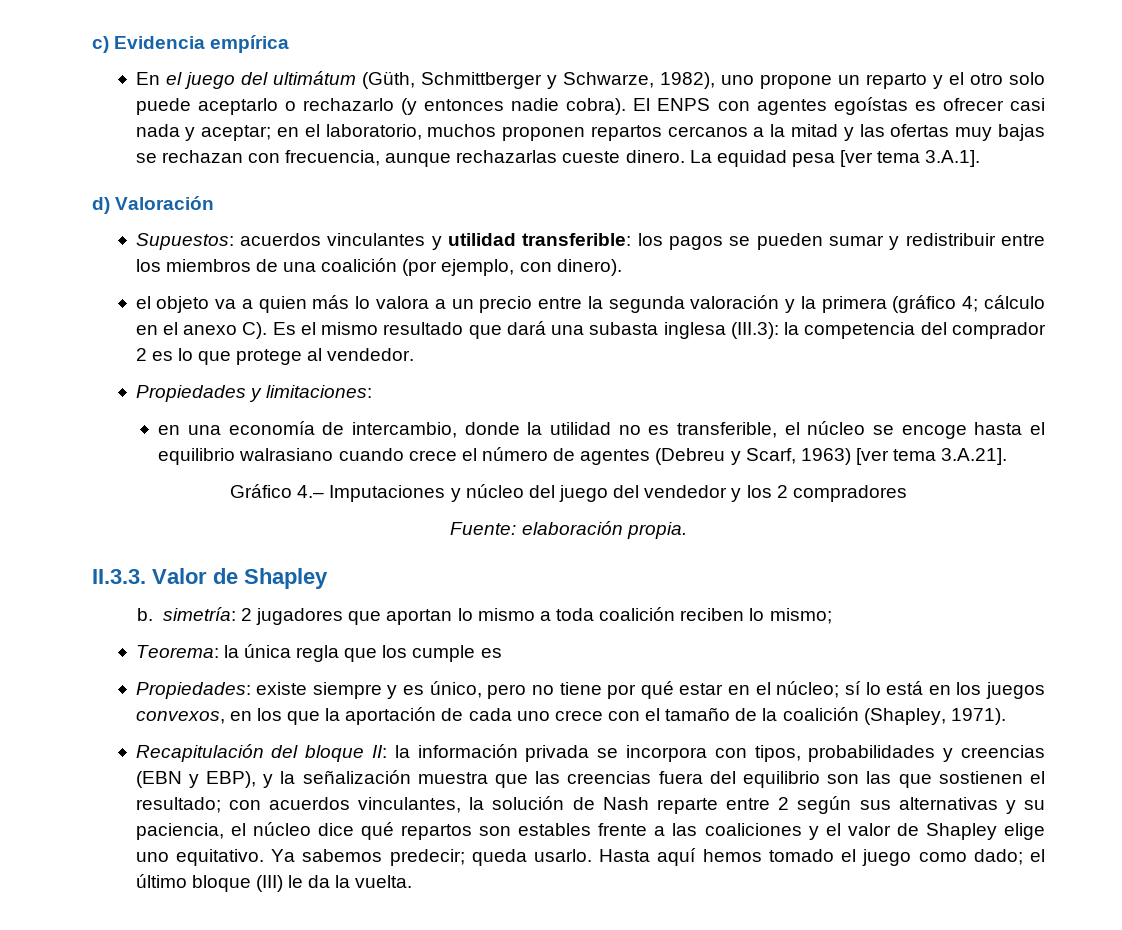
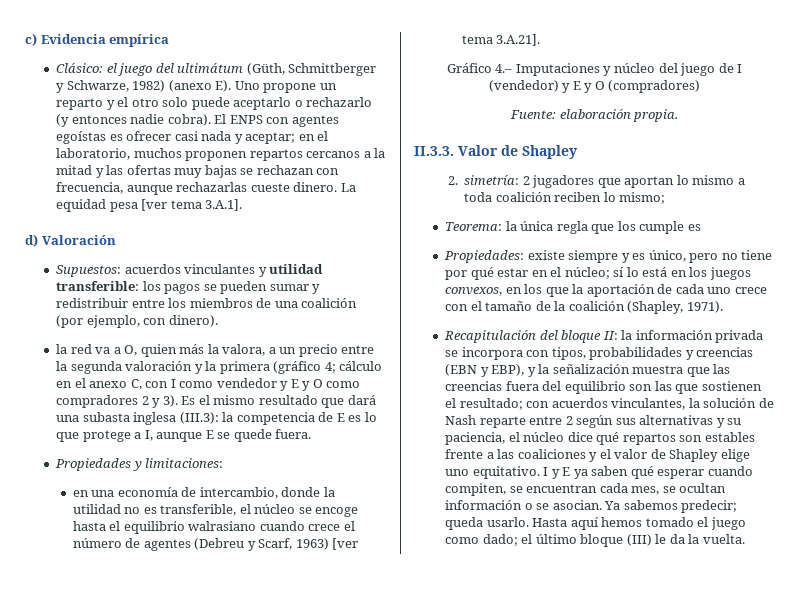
- En el juego del ultimátum (Güth, Schmittberger y Schwarze, 1982), uno propone un reparto y el otro solo puede aceptarlo o rechazarlo (y entonces nadie cobra).
+ Clásico: el juego del ultimátum (Güth, Schmittberger y Schwarze, 1982) (anexo E). Uno propone un reparto y el otro solo puede aceptarlo o rechazarlo (y entonces nadie cobra).
- el objeto va a quien más lo valora a un precio entre la segunda valoración y la primera (gráfico 4; cálculo en el anexo C). Es el mismo resultado que dará una subasta inglesa (III.3): la competencia del comprador 2 es lo que protege al vendedor.
+ la red va a O, quien más la valora, a un precio entre la segunda valoración y la primera (gráfico 4; cálculo en el anexo C, con I como vendedor y E y O como compradores 2 y 3). Es el mismo resultado que dará una subasta inglesa (III.3): la competencia de E es lo que protege a I, aunque E se quede fuera.
- Gráfico 4.– Imputaciones y núcleo del juego del vendedor y los 2 compradores
+ Gráfico 4.– Imputaciones y núcleo del juego de I (vendedor) y E y O (compradores)
- b. simetría: 2 jugadores que aportan lo mismo a toda coalición reciben lo mismo;
+ 2. simetría: 2 jugadores que aportan lo mismo a toda coalición reciben lo mismo;
+ I y E ya saben qué esperar cuando compiten, se encuentran cada mes, se ocultan información o se asocian.

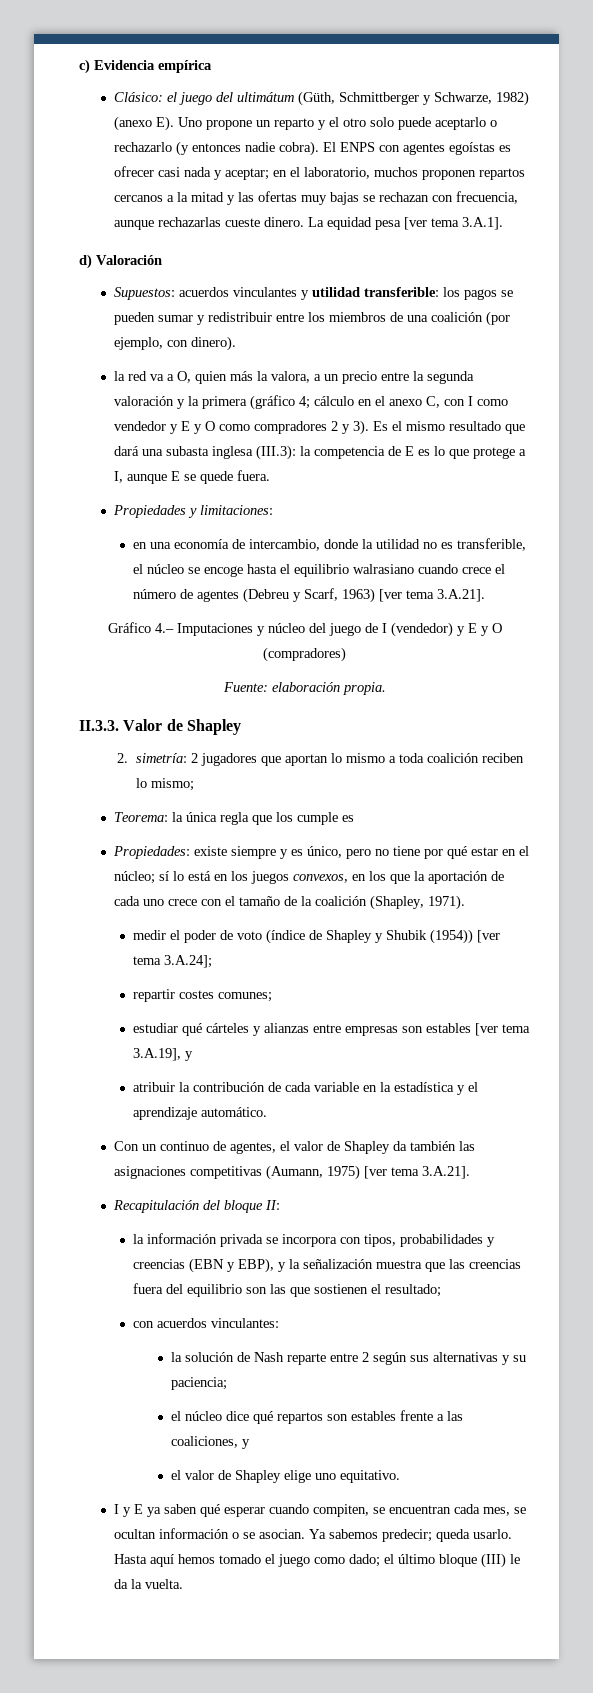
+ medir el poder de voto (índice de Shapley y Shubik (1954)) [ver tema 3.A.24];
+ repartir costes comunes;
+ estudiar qué cárteles y alianzas entre empresas son estables [ver tema 3.A.19], y
+ atribuir la contribución de cada variable en la estadística y el aprendizaje automático.
+ Con un continuo de agentes, el valor de Shapley da también las asignaciones competitivas (Aumann, 1975) [ver tema 3.A.21].
- Recapitulación del bloque II: la información privada se incorpora con tipos, probabilidades y creencias (EBN y EBP), y la señalización muestra que las creencias fuera del equilibrio son las que sostienen el resultado; con acuerdos vinculantes, la solución de Nash reparte entre 2 según sus alternativas y su paciencia, el núcleo dice qué repartos son estables frente a las coaliciones y el valor de Shapley elige uno equitativo. I y E ya saben qué esperar cuando compiten, se encuentran cada mes, se ocultan información o se asocian.
+ Recapitulación del bloque II:
+ la información privada se incorpora con tipos, probabilidades y creencias (EBN y EBP), y la señalización muestra que las creencias fuera del equilibrio son las que sostienen el resultado;
+ con acuerdos vinculantes:
+ la solución de Nash reparte entre 2 según sus alternativas y su paciencia;
+ el núcleo dice qué repartos son estables frente a las coaliciones, y
+ el valor de Shapley elige uno equitativo.
+ I y E ya saben qué esperar cuando compiten, se encuentran cada mes, se ocultan información o se asocian.

